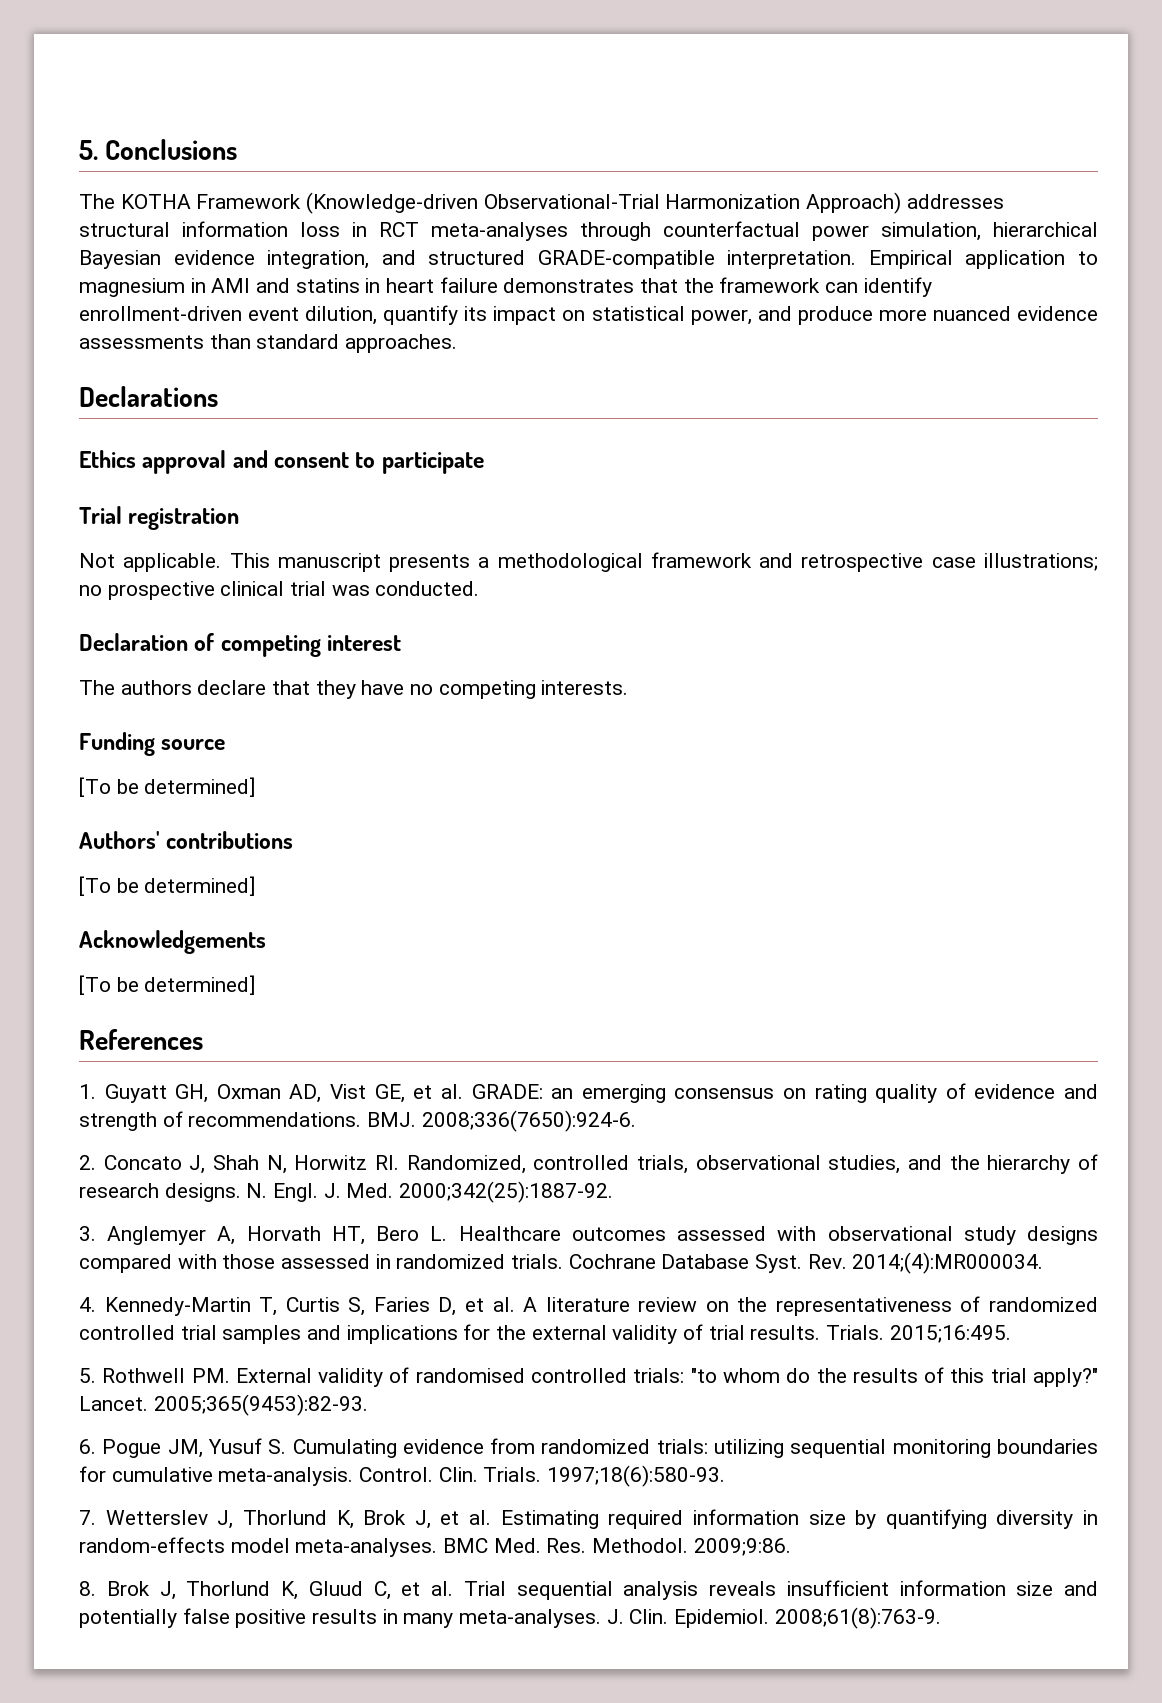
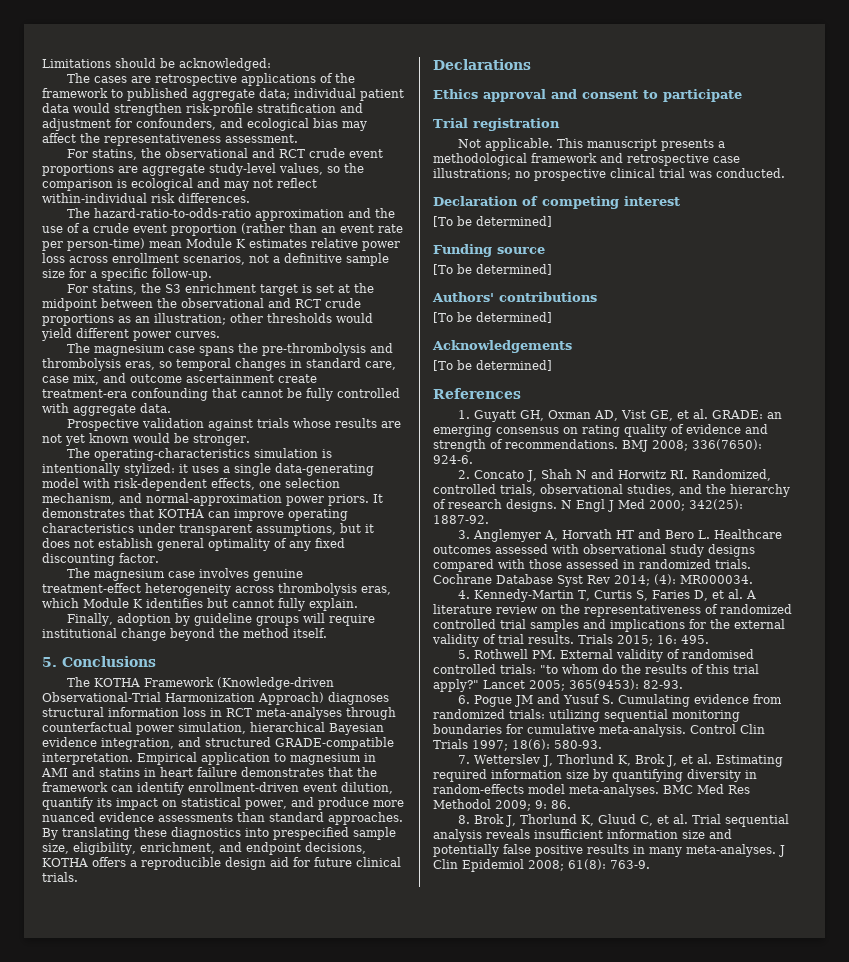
+ Limitations should be acknowledged:
+ The cases are retrospective applications of the framework to published aggregate data; individual patient data would strengthen risk-profile stratification and adjustment for confounders, and ecological bias may affect the representativeness assessment.
+ For statins, the observational and RCT crude event proportions are aggregate study-level values, so the comparison is ecological and may not reflect within-individual risk differences.
+ The hazard-ratio-to-odds-ratio approximation and the use of a crude event proportion (rather than an event rate per person-time) mean Module K estimates relative power loss across enrollment scenarios, not a definitive sample size for a specific follow-up.
+ For statins, the S3 enrichment target is set at the midpoint between the observational and RCT crude proportions as an illustration; other thresholds would yield different power curves.
+ The magnesium case spans the pre-thrombolysis and thrombolysis eras, so temporal changes in standard care, case mix, and outcome ascertainment create treatment-era confounding that cannot be fully controlled with aggregate data.
+ Prospective validation against trials whose results are not yet known would be stronger.
+ The operating-characteristics simulation is intentionally stylized: it uses a single data-generating model with risk-dependent effects, one selection mechanism, and normal-approximation power priors. It demonstrates that KOTHA can improve operating characteristics under transparent assumptions, but it does not establish general optimality of any fixed discounting factor.
+ The magnesium case involves genuine treatment-effect heterogeneity across thrombolysis eras, which Module K identifies but cannot fully explain.
+ Finally, adoption by guideline groups will require institutional change beyond the method itself.
- The KOTHA Framework (Knowledge-driven Observational-Trial Harmonization Approach) addresses structural information loss in RCT meta-analyses through counterfactual power simulation, hierarchical Bayesian evidence integration, and structured GRADE-compatible interpretation.
+ The KOTHA Framework (Knowledge-driven Observational-Trial Harmonization Approach) diagnoses structural information loss in RCT meta-analyses through counterfactual power simulation, hierarchical Bayesian evidence integration, and structured GRADE-compatible interpretation.
+ By translating these diagnostics into prespecified sample size, eligibility, enrichment, and endpoint decisions, KOTHA offers a reproducible design aid for future clinical trials.
  Declaration of competing interest
- The authors declare that they have no competing interests.
+ [To be determined]
- BMJ. 2008;336(7650):924-6.
+ BMJ 2008; 336(7650): 924-6.
- 2. Concato J, Shah N, Horwitz RI. Randomized, controlled trials, observational studies, and the hierarchy of research designs.
+ 2. Concato J, Shah N and Horwitz RI. Randomized, controlled trials, observational studies, and the hierarchy of research designs.
- N. Engl. J. Med. 2000;342(25):1887-92.
+ N Engl J Med 2000; 342(25): 1887-92.
- 3. Anglemyer A, Horvath HT, Bero L. Healthcare outcomes assessed with observational study designs compared with those assessed in randomized trials.
+ 3. Anglemyer A, Horvath HT and Bero L. Healthcare outcomes assessed with observational study designs compared with those assessed in randomized trials.
- Cochrane Database Syst. Rev. 2014;(4):MR000034.
+ Cochrane Database Syst Rev 2014; (4): MR000034.
- Trials. 2015;16:495.
+ Trials 2015; 16: 495.
- Lancet. 2005;365(9453):82-93.
+ Lancet 2005; 365(9453): 82-93.
- 6. Pogue JM, Yusuf S. Cumulating evidence from randomized trials: utilizing sequential monitoring boundaries for cumulative meta-analysis.
+ 6. Pogue JM and Yusuf S. Cumulating evidence from randomized trials: utilizing sequential monitoring boundaries for cumulative meta-analysis.
- Control. Clin. Trials. 1997;18(6):580-93.
+ Control Clin Trials 1997; 18(6): 580-93.
- BMC Med. Res. Methodol. 2009;9:86.
+ BMC Med Res Methodol 2009; 9: 86.
- J. Clin. Epidemiol. 2008;61(8):763-9.
+ J Clin Epidemiol 2008; 61(8): 763-9.

